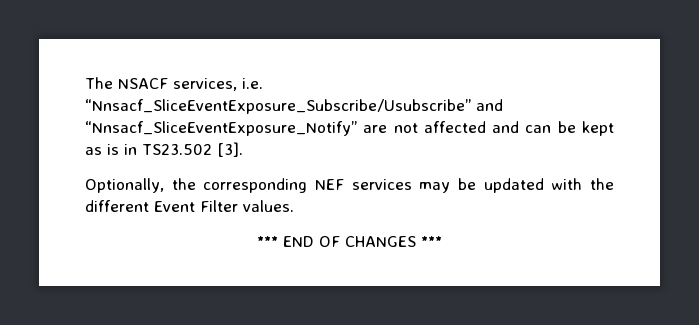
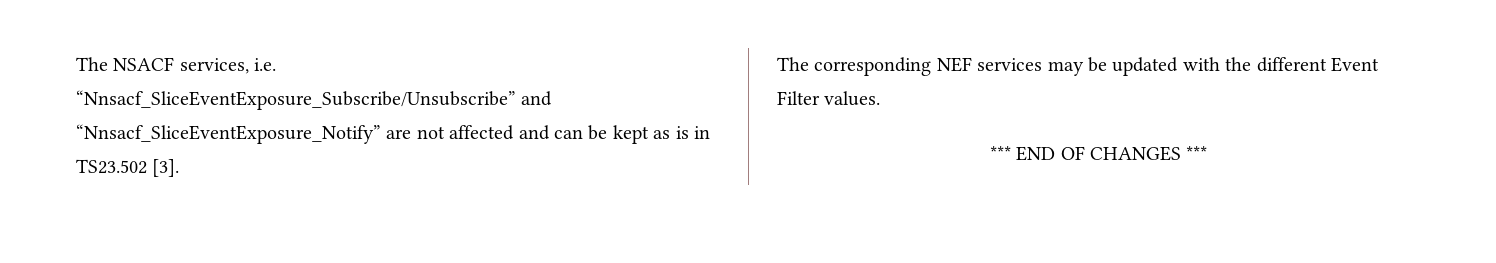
- The NSACF services, i.e. “Nnsacf_SliceEventExposure_Subscribe/Usubscribe” and “Nnsacf_SliceEventExposure_Notify” are not affected and can be kept as is in TS23.502 [3].
+ The NSACF services, i.e. “Nnsacf_SliceEventExposure_Subscribe/Unsubscribe” and “Nnsacf_SliceEventExposure_Notify” are not affected and can be kept as is in TS23.502 [3].
- Optionally, the corresponding NEF services may be updated with the different Event Filter values.
+ The corresponding NEF services may be updated with the different Event Filter values.

